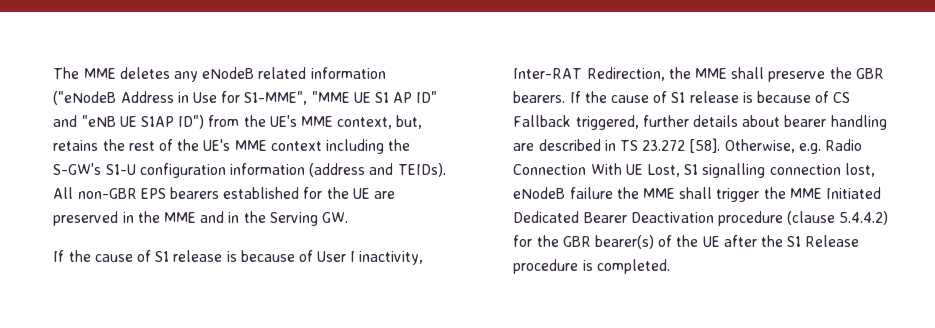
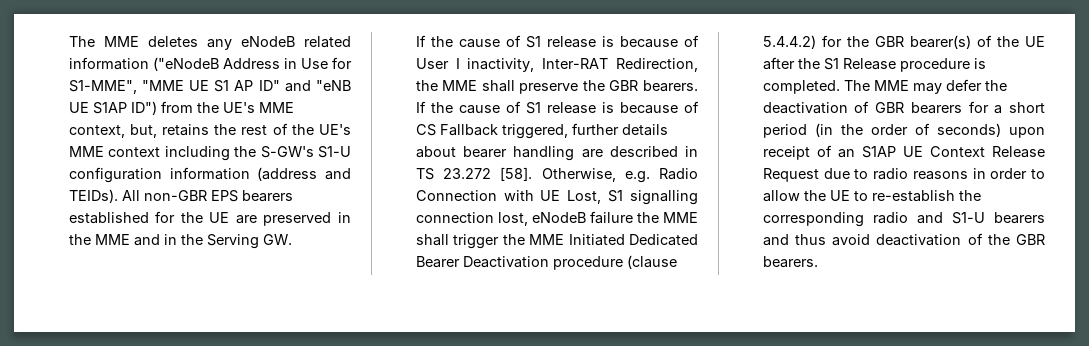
- Otherwise, e.g. Radio Connection With UE Lost, S1 signalling connection lost, eNodeB failure the MME shall trigger the MME Initiated Dedicated Bearer Deactivation procedure (clause 5.4.4.2) for the GBR bearer(s) of the UE after the S1 Release procedure is completed.
+ Otherwise, e.g. Radio Connection with UE Lost, S1 signalling connection lost, eNodeB failure the MME shall trigger the MME Initiated Dedicated Bearer Deactivation procedure (clause 5.4.4.2) for the GBR bearer(s) of the UE after the S1 Release procedure is completed.
+ The MME may defer the deactivation of GBR bearers for a short period (in the order of seconds) upon receipt of an S1AP UE Context Release Request due to radio reasons in order to allow the UE to re-establish the corresponding radio and S1-U bearers and thus avoid deactivation of the GBR bearers.

